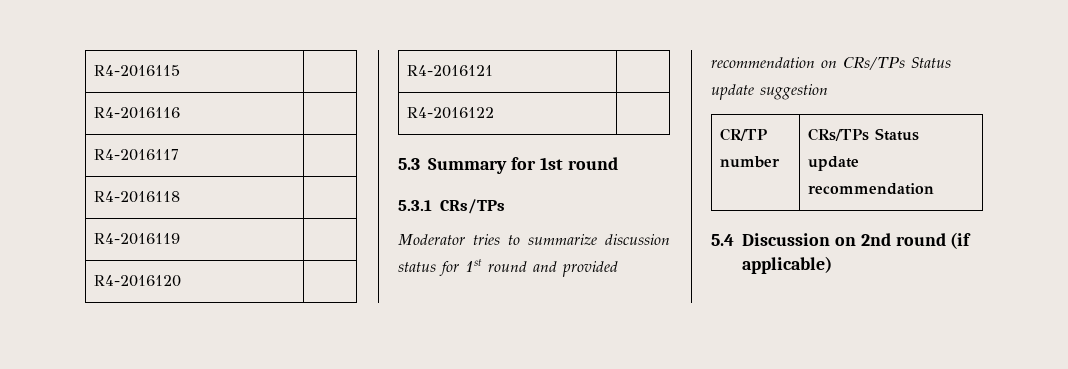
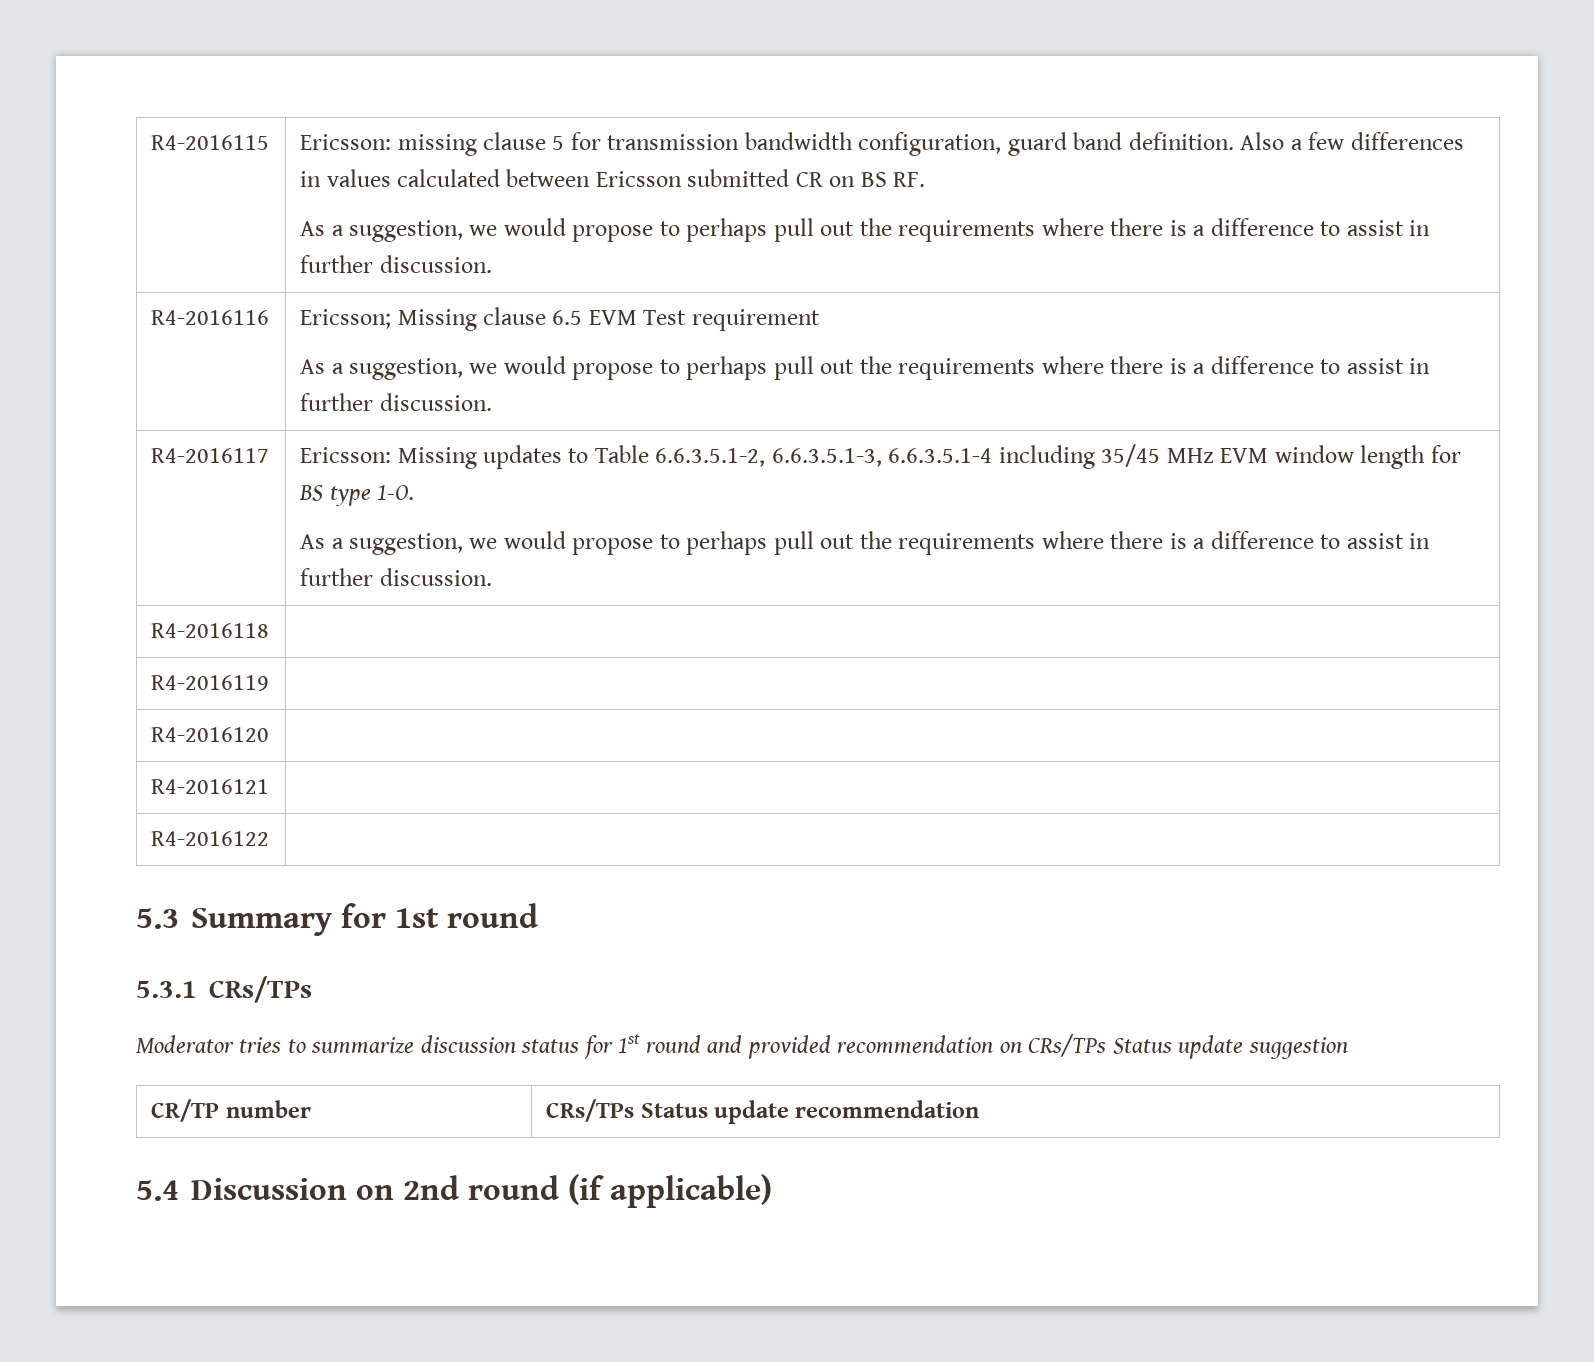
- R4-2016116 |
- R4-2016117 |
+ Ericsson: missing clause 5 for transmission bandwidth configuration, guard band definition. Also a few differences in values calculated between Ericsson submitted CR on BS RF.
+ As a suggestion, we would propose to perhaps pull out the requirements where there is a difference to assist in further discussion.
+ R4-2016116 | Ericsson; Missing clause 6.5 EVM Test requirement
+ As a suggestion, we would propose to perhaps pull out the requirements where there is a difference to assist in further discussion.
+ R4-2016117 | Ericsson: Missing updates to Table 6.6.3.5.1-2, 6.6.3.5.1-3, 6.6.3.5.1-4 including 35/45 MHz EVM window length for BS type 1-O.
+ As a suggestion, we would propose to perhaps pull out the requirements where there is a difference to assist in further discussion.

